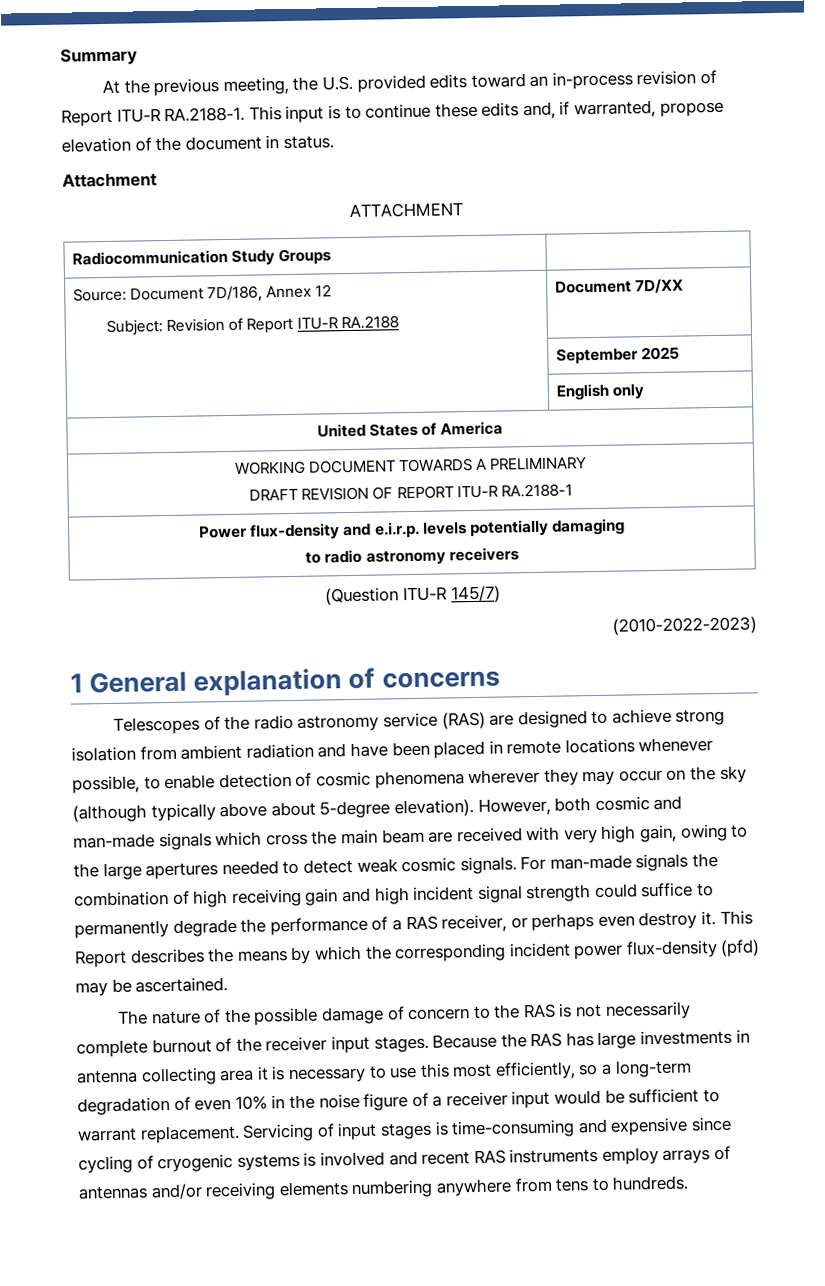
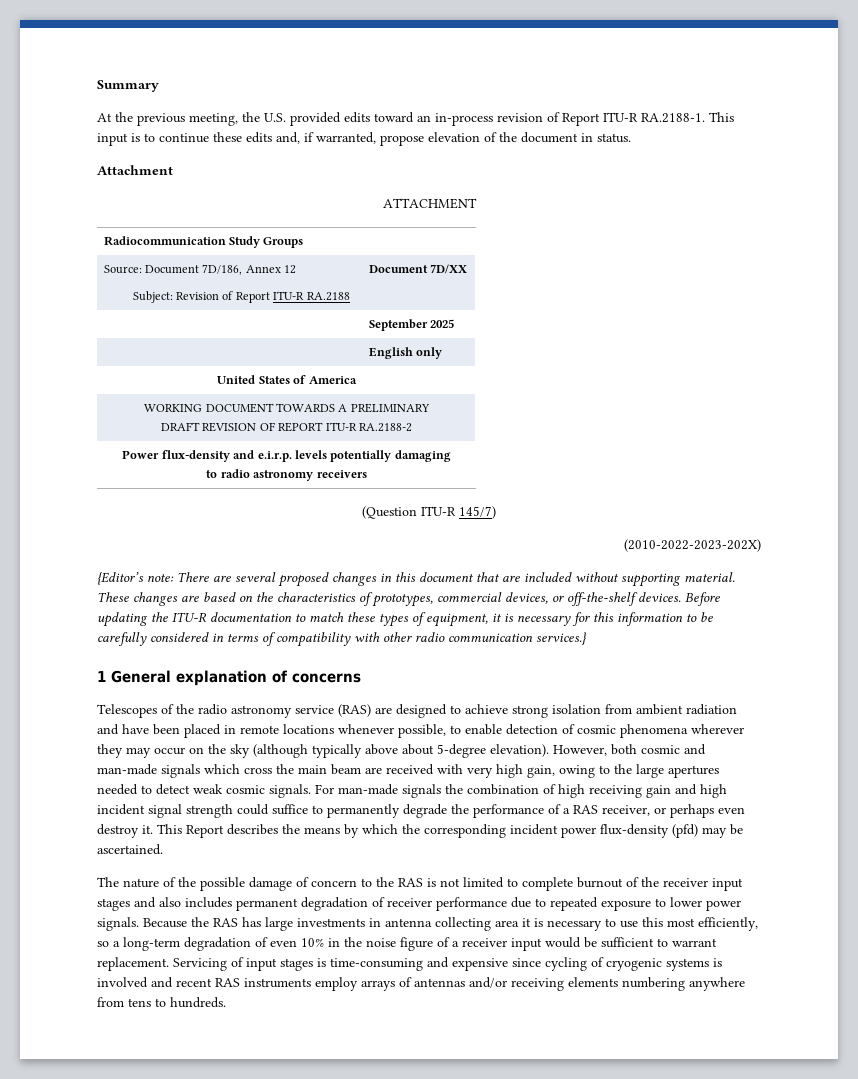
  WORKING DOCUMENT TOWARDS A PRELIMINARY
- DRAFT REVISION OF REPORT ITU-R RA.2188-1
+ DRAFT REVISION OF REPORT ITU-R RA.2188-2
- (2010-2022-2023)
+ (2010-2022-2023-202X)
+ {Editor’s note: There are several proposed changes in this document that are included without supporting material. These changes are based on the characteristics of prototypes, commercial devices, or off-the-shelf devices. Before updating the ITU-R documentation to match these types of equipment, it is necessary for this information to be carefully considered in terms of compatibility with other radio communication services.}
- The nature of the possible damage of concern to the RAS is not necessarily complete burnout of the receiver input stages.
+ The nature of the possible damage of concern to the RAS is not limited to complete burnout of the receiver input stages and also includes permanent degradation of receiver performance due to repeated exposure to lower power signals.

